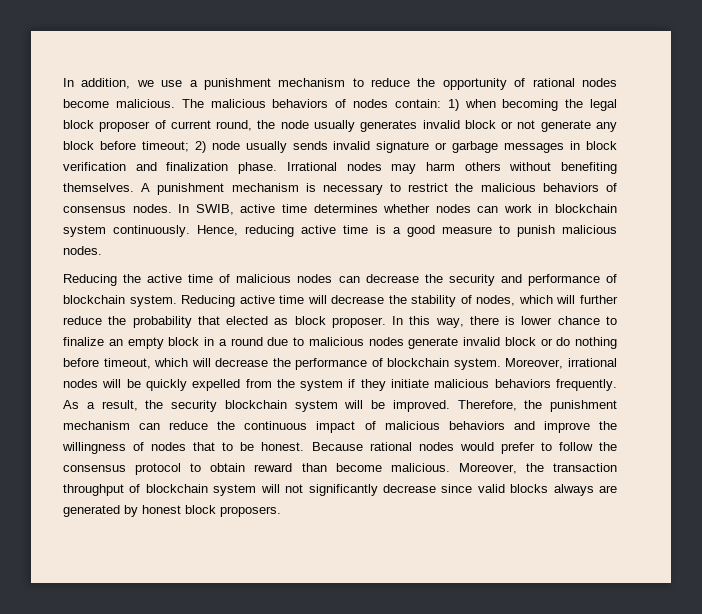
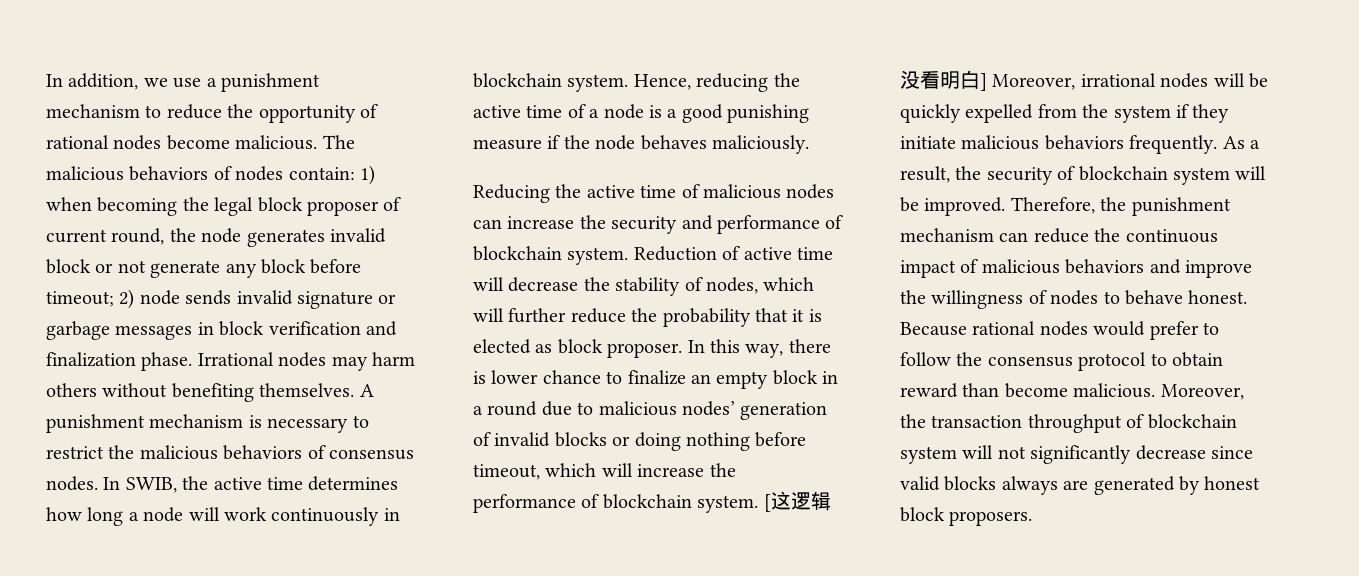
- The malicious behaviors of nodes contain: 1) when becoming the legal block proposer of current round, the node usually generates invalid block or not generate any block before timeout; 2) node usually sends invalid signature or garbage messages in block verification and finalization phase.
+ The malicious behaviors of nodes contain: 1) when becoming the legal block proposer of current round, the node generates invalid block or not generate any block before timeout; 2) node sends invalid signature or garbage messages in block verification and finalization phase.
- In SWIB, active time determines whether nodes can work in blockchain system continuously.
+ In SWIB, the active time determines how long a node will work continuously in blockchain system.
- Hence, reducing active time is a good measure to punish malicious nodes.
+ Hence, reducing the active time of a node is a good punishing measure if the node behaves maliciously.
- Reducing the active time of malicious nodes can decrease the security and performance of blockchain system.
+ Reducing the active time of malicious nodes can increase the security and performance of blockchain system.
- Reducing active time will decrease the stability of nodes, which will further reduce the probability that elected as block proposer.
+ Reduction of active time will decrease the stability of nodes, which will further reduce the probability that it is elected as block proposer.
- In this way, there is lower chance to finalize an empty block in a round due to malicious nodes generate invalid block or do nothing before timeout, which will decrease the performance of blockchain system.
+ In this way, there is lower chance to finalize an empty block in a round due to malicious nodes’ generation of invalid blocks or doing nothing before timeout, which will increase the performance of blockchain system.
- Moreover, irrational nodes will be quickly expelled from the system if they initiate malicious behaviors frequently.
+ [这逻辑没看明白] Moreover, irrational nodes will be quickly expelled from the system if they initiate malicious behaviors frequently.
- As a result, the security blockchain system will be improved.
+ As a result, the security of blockchain system will be improved.
- Therefore, the punishment mechanism can reduce the continuous impact of malicious behaviors and improve the willingness of nodes that to be honest.
+ Therefore, the punishment mechanism can reduce the continuous impact of malicious behaviors and improve the willingness of nodes to behave honest.

